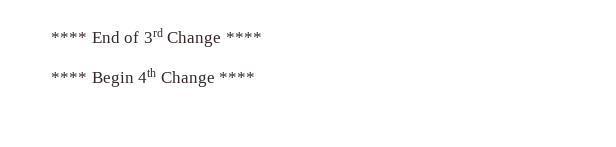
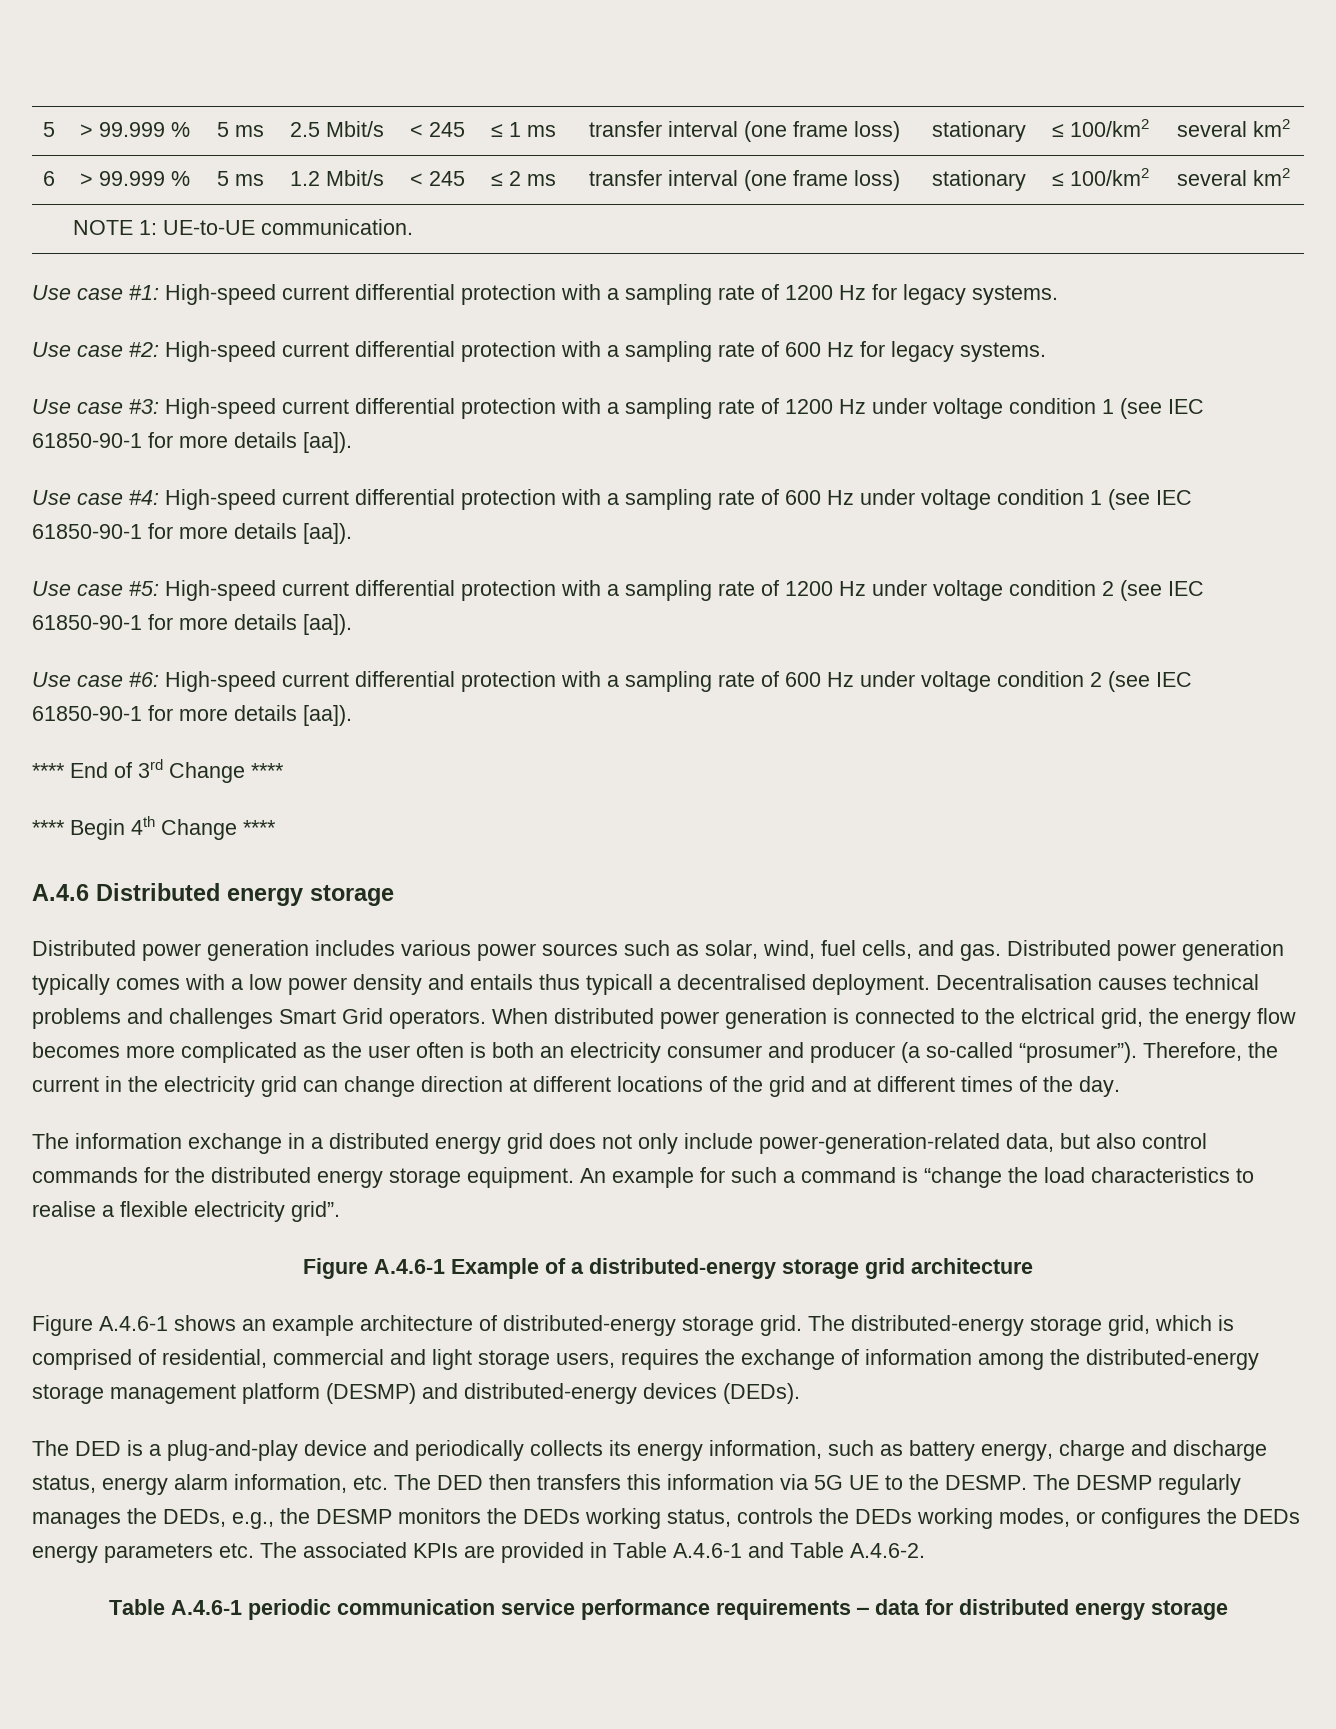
+ 5 | > 99.999 % | 5 ms | 2.5 Mbit/s | < 245 | ≤ 1 ms | transfer interval (one frame loss) | stationary | ≤ 100/km2 | several km2
+ 6 | > 99.999 % | 5 ms | 1.2 Mbit/s | < 245 | ≤ 2 ms | transfer interval (one frame loss) | stationary | ≤ 100/km2 | several km2
+ NOTE 1: UE-to-UE communication.
+ Use case #1: High-speed current differential protection with a sampling rate of 1200 Hz for legacy systems.
+ Use case #2: High-speed current differential protection with a sampling rate of 600 Hz for legacy systems.
+ Use case #3: High-speed current differential protection with a sampling rate of 1200 Hz under voltage condition 1 (see IEC 61850-90-1 for more details [aa]).
+ Use case #4: High-speed current differential protection with a sampling rate of 600 Hz under voltage condition 1 (see IEC 61850-90-1 for more details [aa]).
+ Use case #5: High-speed current differential protection with a sampling rate of 1200 Hz under voltage condition 2 (see IEC 61850-90-1 for more details [aa]).
+ Use case #6: High-speed current differential protection with a sampling rate of 600 Hz under voltage condition 2 (see IEC 61850-90-1 for more details [aa]).
+ A.4.6 Distributed energy storage
+ Distributed power generation includes various power sources such as solar, wind, fuel cells, and gas. Distributed power generation typically comes with a low power density and entails thus typicall a decentralised deployment. Decentralisation causes technical problems and challenges Smart Grid operators. When distributed power generation is connected to the elctrical grid, the energy flow becomes more complicated as the user often is both an electricity consumer and producer (a so-called “prosumer”). Therefore, the current in the electricity grid can change direction at different locations of the grid and at different times of the day.
+ The information exchange in a distributed energy grid does not only include power-generation-related data, but also control commands for the distributed energy storage equipment. An example for such a command is “change the load characteristics to realise a flexible electricity grid”.
+ Figure A.4.6-1 Example of a distributed-energy storage grid architecture
+ Figure A.4.6-1 shows an example architecture of distributed-energy storage grid. The distributed-energy storage grid, which is comprised of residential, commercial and light storage users, requires the exchange of information among the distributed-energy storage management platform (DESMP) and distributed-energy devices (DEDs).
+ The DED is a plug-and-play device and periodically collects its energy information, such as battery energy, charge and discharge status, energy alarm information, etc. The DED then transfers this information via 5G UE to the DESMP. The DESMP regularly manages the DEDs, e.g., the DESMP monitors the DEDs working status, controls the DEDs working modes, or configures the DEDs energy parameters etc. The associated KPIs are provided in Table A.4.6-1 and Table A.4.6-2.
+ Table A.4.6-1 periodic communication service performance requirements ‒ data for distributed energy storage

